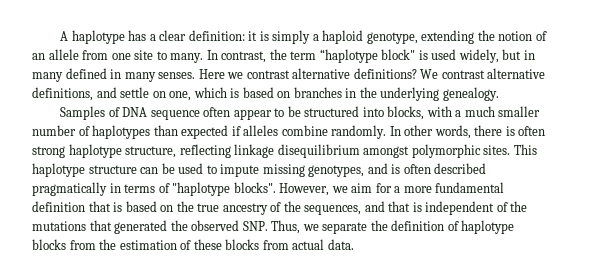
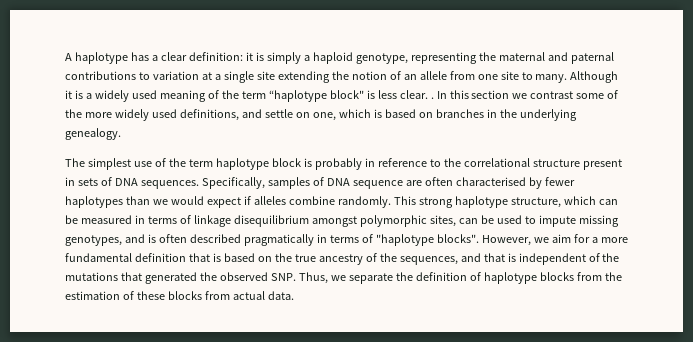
- A haplotype has a clear definition: it is simply a haploid genotype, extending the notion of an allele from one site to many.
+ A haplotype has a clear definition: it is simply a haploid genotype, representing the maternal and paternal contributions to variation at a single site extending the notion of an allele from one site to many.
- In contrast, the term “haplotype block" is used widely, but in many defined in many senses. Here we contrast alternative definitions? We contrast alternative definitions, and settle on one, which is based on branches in the underlying genealogy.
+ Although it is a widely used meaning of the term “haplotype block" is less clear. . In this section we contrast some of the more widely used definitions, and settle on one, which is based on branches in the underlying genealogy.
- Samples of DNA sequence often appear to be structured into blocks, with a much smaller number of haplotypes than expected if alleles combine randomly. In other words, there is often strong haplotype structure, reflecting linkage disequilibrium amongst polymorphic sites. This haplotype structure can be used to impute missing genotypes, and is often described pragmatically in terms of "haplotype blocks".
+ The simplest use of the term haplotype block is probably in reference to the correlational structure present in sets of DNA sequences. Specifically, samples of DNA sequence are often characterised by fewer haplotypes than we would expect if alleles combine randomly. This strong haplotype structure, which can be measured in terms of linkage disequilibrium amongst polymorphic sites, can be used to impute missing genotypes, and is often described pragmatically in terms of "haplotype blocks".

